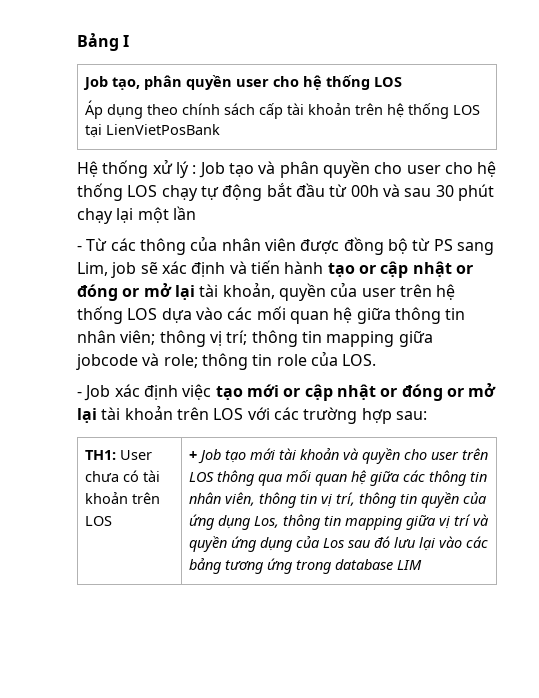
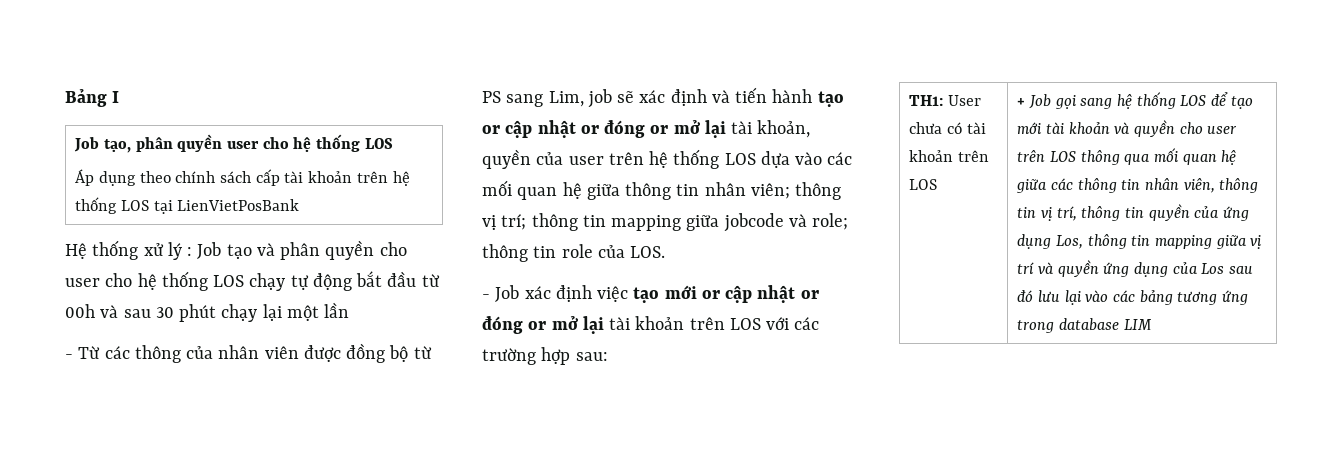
- + Job tạo mới tài khoản và quyền cho user trên LOS thông qua mối quan hệ giữa các thông tin nhân viên, thông tin vị trí, thông tin quyền của ứng dụng Los, thông tin mapping giữa vị trí và quyền ứng dụng của Los sau đó lưu lại vào các bảng tương ứng trong database LIM
+ + Job gọi sang hệ thống LOS để tạo mới tài khoản và quyền cho user trên LOS thông qua mối quan hệ giữa các thông tin nhân viên, thông tin vị trí, thông tin quyền của ứng dụng Los, thông tin mapping giữa vị trí và quyền ứng dụng của Los sau đó lưu lại vào các bảng tương ứng trong database LIM

